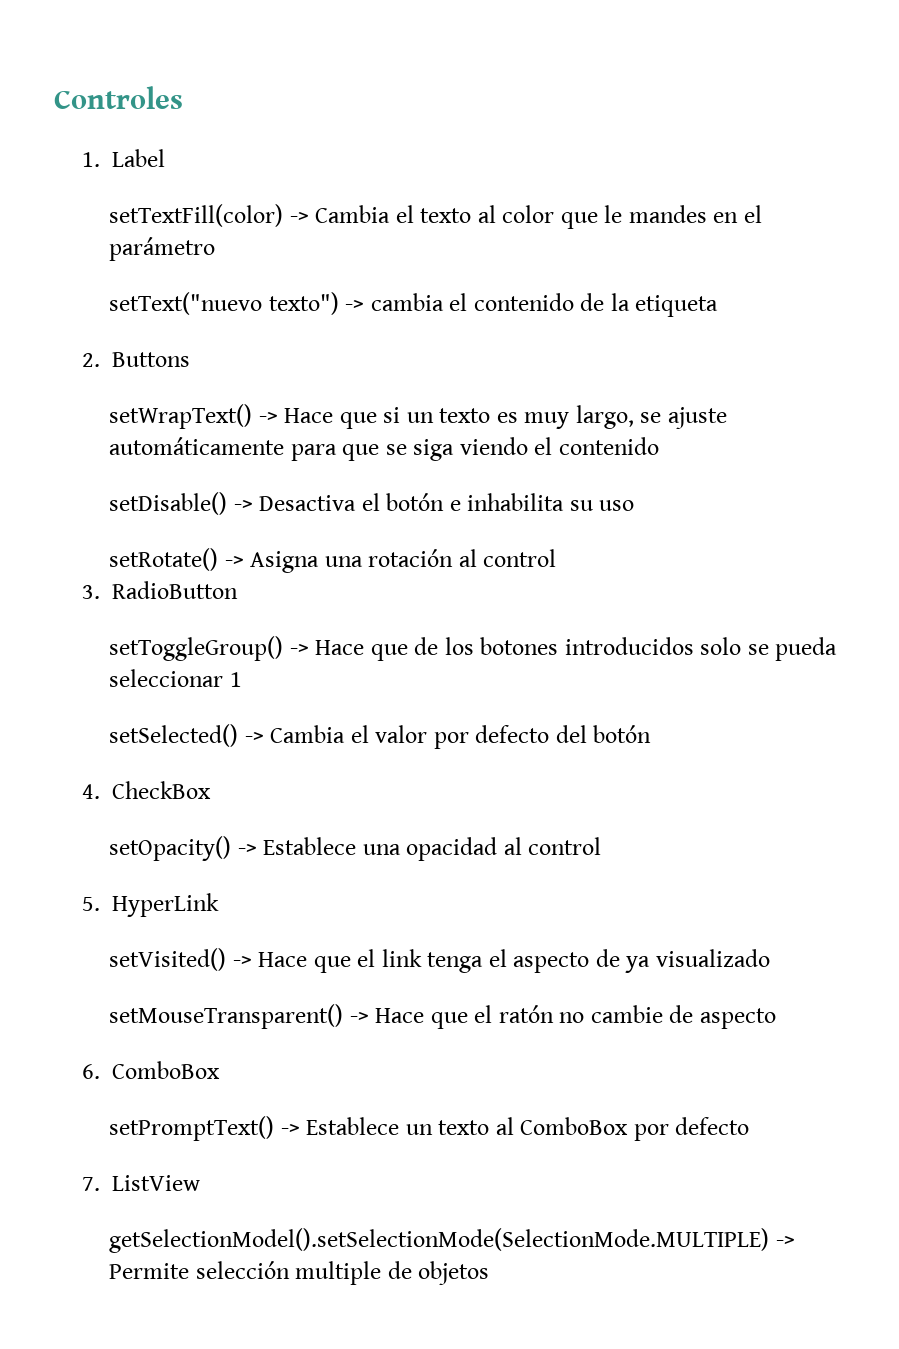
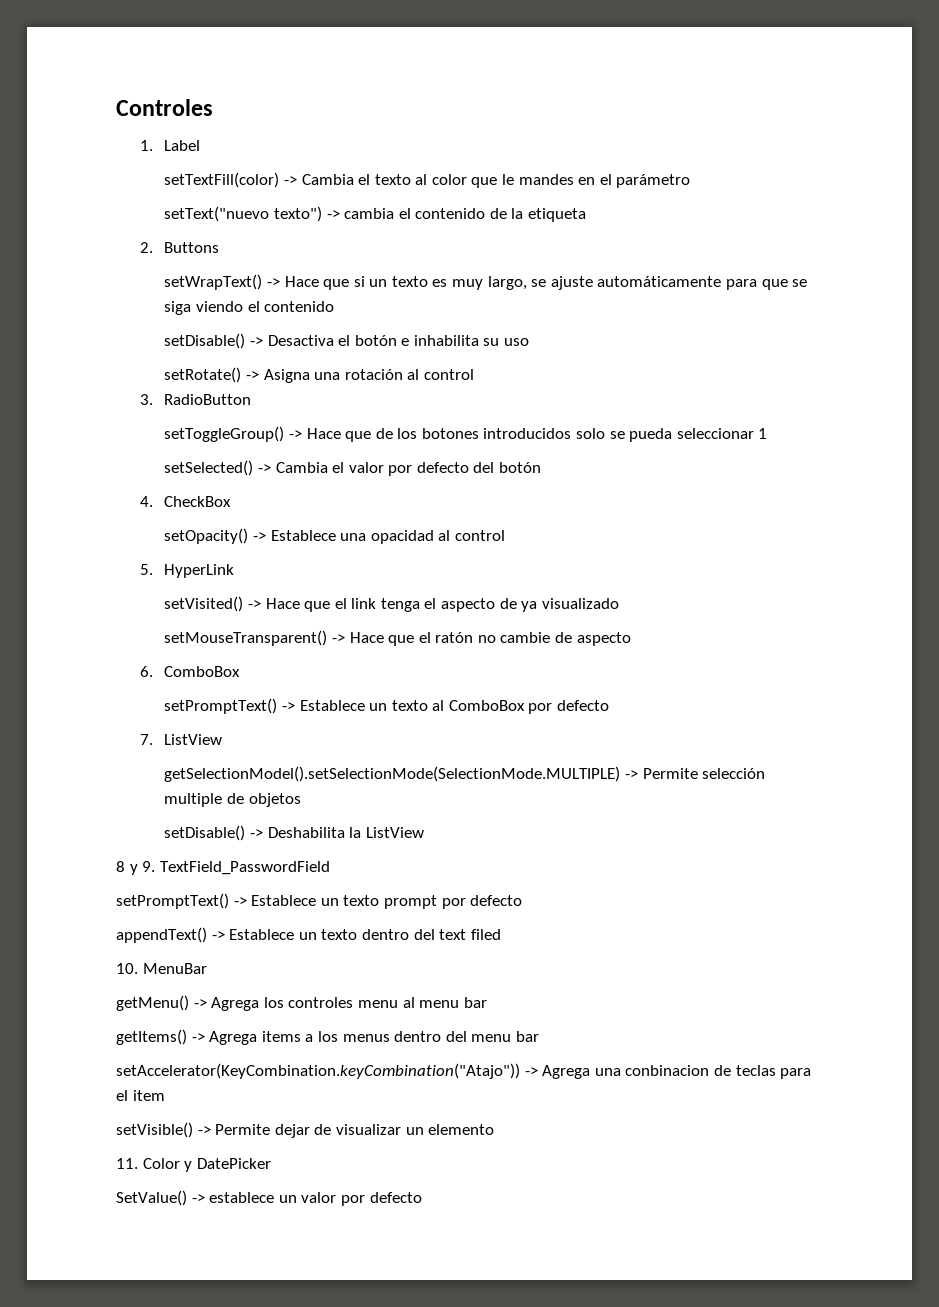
+ setDisable() -> Deshabilita la ListView
+ 8 y 9. TextField_PasswordField
+ setPromptText() -> Establece un texto prompt por defecto
+ appendText() -> Establece un texto dentro del text filed
+ 10. MenuBar
+ getMenu() -> Agrega los controles menu al menu bar
+ getItems() -> Agrega items a los menus dentro del menu bar
+ setAccelerator(KeyCombination.keyCombination("Atajo")) -> Agrega una conbinacion de teclas para el item
+ setVisible() -> Permite dejar de visualizar un elemento
+ 11. Color y DatePicker
+ SetValue() -> establece un valor por defecto

